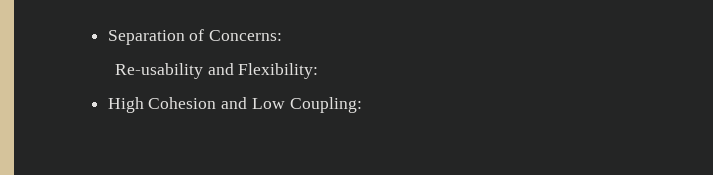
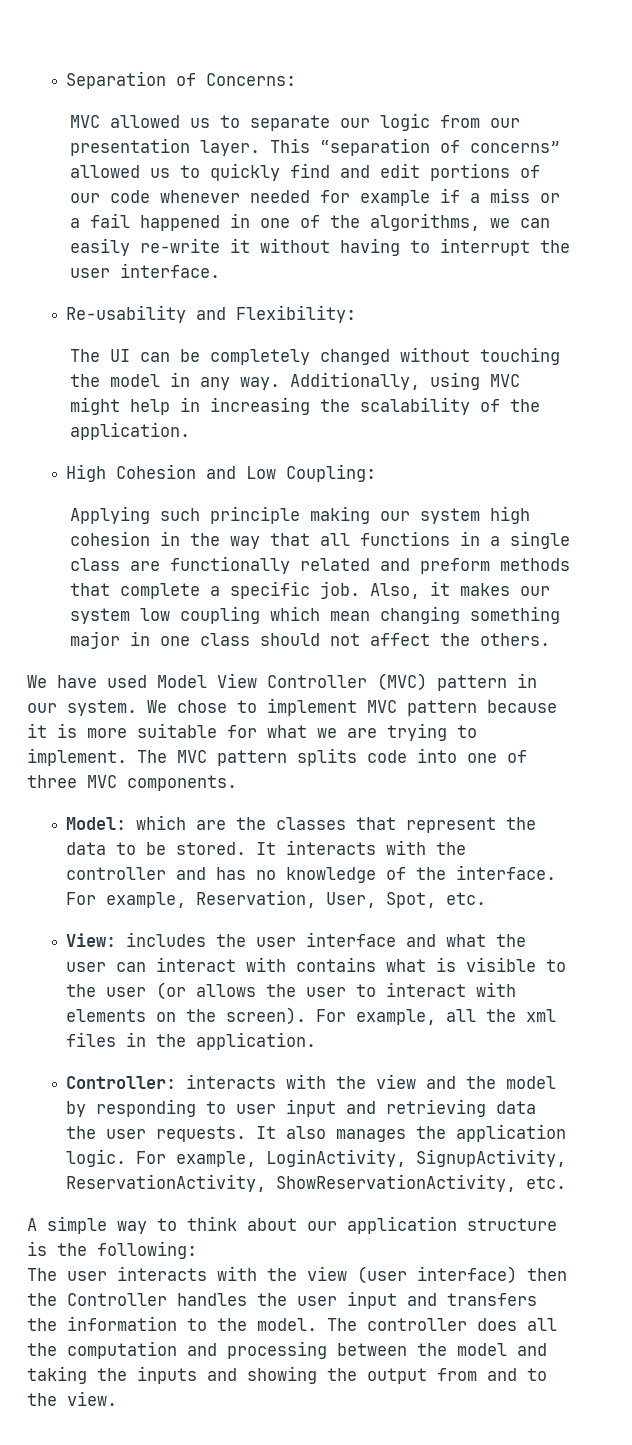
+ MVC allowed us to separate our logic from our presentation layer. This “separation of concerns” allowed us to quickly find and edit portions of our code whenever needed for example if a miss or a fail happened in one of the algorithms, we can easily re-write it without having to interrupt the user interface.
  Re-usability and Flexibility:
+ The UI can be completely changed without touching the model in any way. Additionally, using MVC might help in increasing the scalability of the application.
+ Applying such principle making our system high cohesion in the way that all functions in a single class are functionally related and preform methods that complete a specific job. Also, it makes our system low coupling which mean changing something major in one class should not affect the others.
+ We have used Model View Controller (MVC) pattern in our system. We chose to implement MVC pattern because it is more suitable for what we are trying to implement. The MVC pattern splits code into one of three MVC components.
+ Model: which are the classes that represent the data to be stored. It interacts with the controller and has no knowledge of the interface. For example, Reservation, User, Spot, etc.
+ View: includes the user interface and what the user can interact with contains what is visible to the user (or allows the user to interact with elements on the screen). For example, all the xml files in the application.
+ Controller: interacts with the view and the model by responding to user input and retrieving data the user requests. It also manages the application logic. For example, LoginActivity, SignupActivity, ReservationActivity, ShowReservationActivity, etc.
+ A simple way to think about our application structure is the following:
+ The user interacts with the view (user interface) then the Controller handles the user input and transfers the information to the model. The controller does all the computation and processing between the model and taking the inputs and showing the output from and to the view.

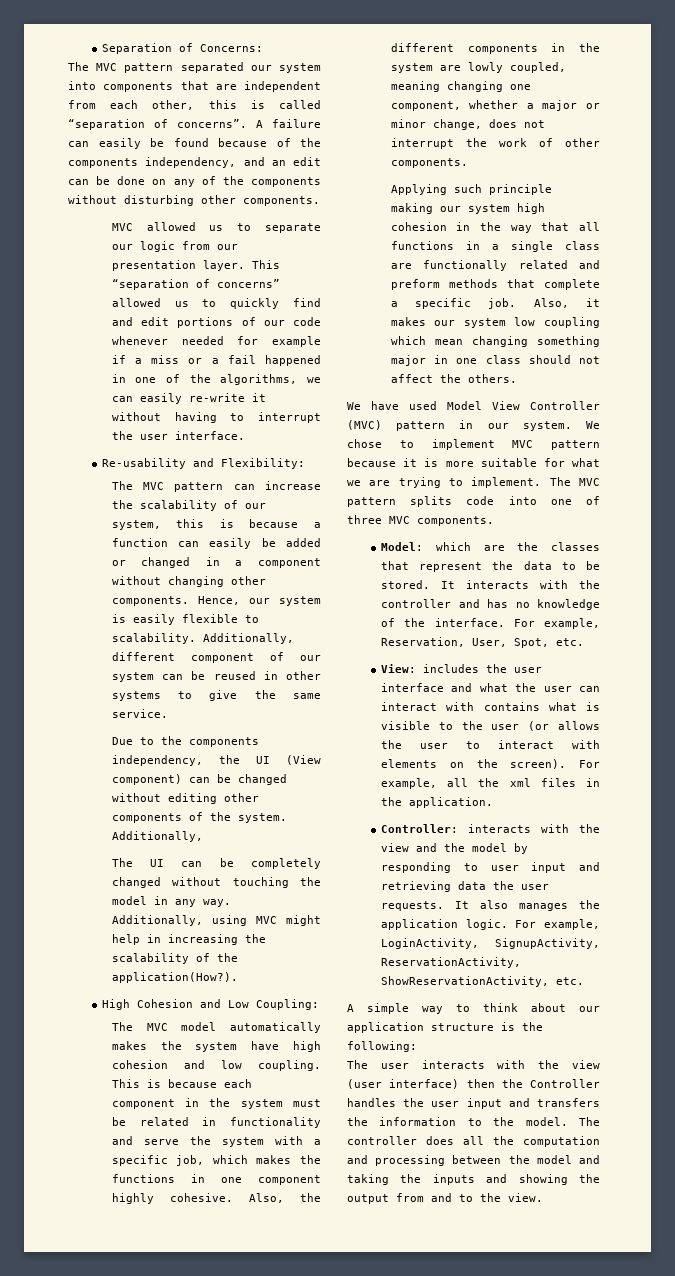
+ The MVC pattern separated our system into components that are independent from each other, this is called “separation of concerns”. A failure can easily be found because of the components independency, and an edit can be done on any of the components without disturbing other components.
+ The MVC pattern can increase the scalability of our system, this is because a function can easily be added or changed in a component without changing other components. Hence, our system is easily flexible to scalability. Additionally, different component of our system can be reused in other systems to give the same service.
+ Due to the components independency, the UI (View component) can be changed without editing other components of the system. Additionally,
- Additionally, using MVC might help in increasing the scalability of the application.
+ Additionally, using MVC might help in increasing the scalability of the application(How?).
+ The MVC model automatically makes the system have high cohesion and low coupling. This is because each component in the system must be related in functionality and serve the system with a specific job, which makes the functions in one component highly cohesive. Also, the different components in the system are lowly coupled, meaning changing one component, whether a major or minor change, does not interrupt the work of other components.

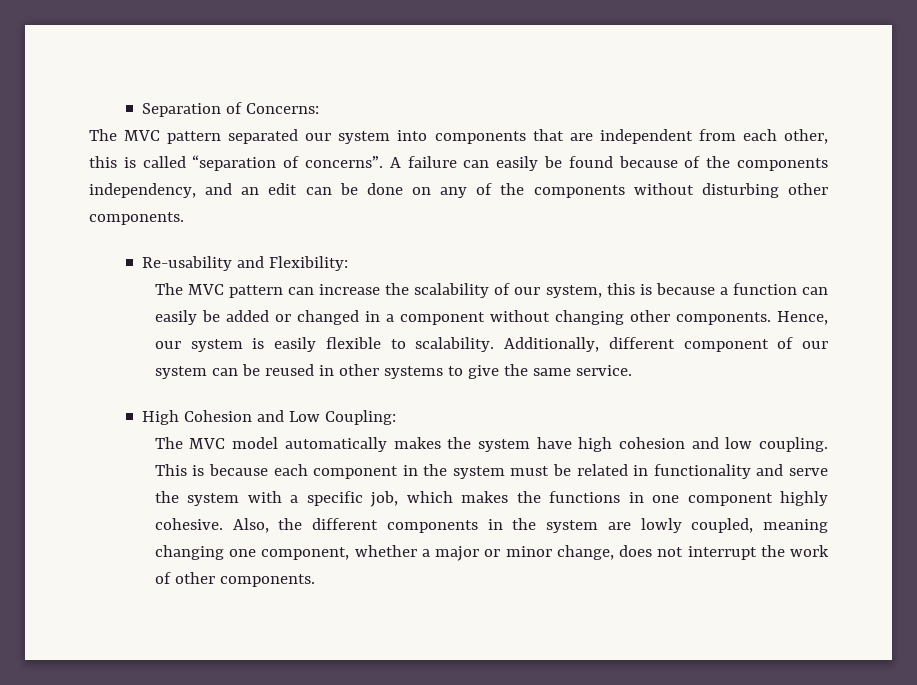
- MVC allowed us to separate our logic from our presentation layer. This “separation of concerns” allowed us to quickly find and edit portions of our code whenever needed for example if a miss or a fail happened in one of the algorithms, we can easily re-write it without having to interrupt the user interface.
- Due to the components independency, the UI (View component) can be changed without editing other components of the system. Additionally,
- The UI can be completely changed without touching the model in any way. Additionally, using MVC might help in increasing the scalability of the application(How?).
- Applying such principle making our system high cohesion in the way that all functions in a single class are functionally related and preform methods that complete a specific job. Also, it makes our system low coupling which mean changing something major in one class should not affect the others.
- We have used Model View Controller (MVC) pattern in our system. We chose to implement MVC pattern because it is more suitable for what we are trying to implement. The MVC pattern splits code into one of three MVC components.
- Model: which are the classes that represent the data to be stored. It interacts with the controller and has no knowledge of the interface. For example, Reservation, User, Spot, etc.
- View: includes the user interface and what the user can interact with contains what is visible to the user (or allows the user to interact with elements on the screen). For example, all the xml files in the application.
- Controller: interacts with the view and the model by responding to user input and retrieving data the user requests. It also manages the application logic. For example, LoginActivity, SignupActivity, ReservationActivity, ShowReservationActivity, etc.
- A simple way to think about our application structure is the following:
- The user interacts with the view (user interface) then the Controller handles the user input and transfers the information to the model. The controller does all the computation and processing between the model and taking the inputs and showing the output from and to the view.

